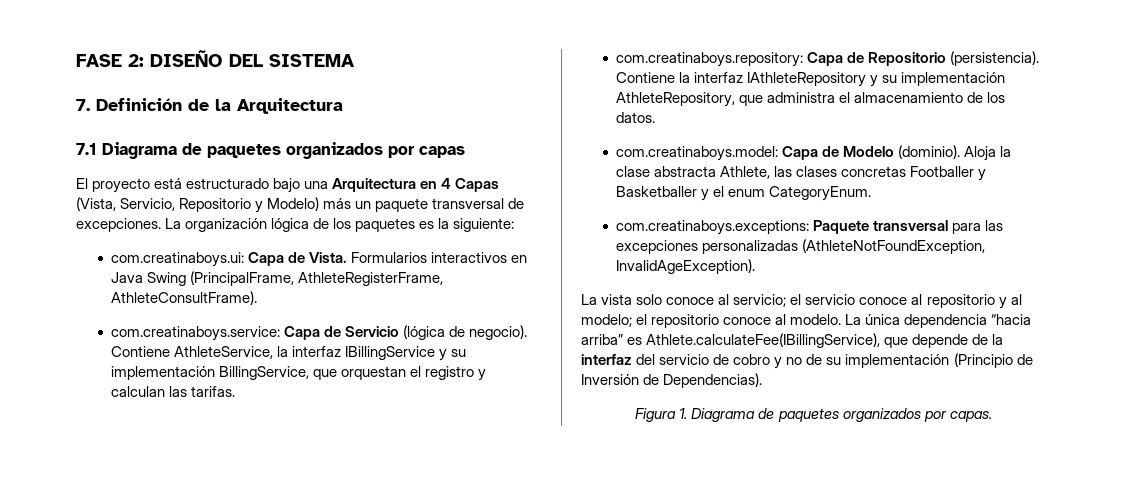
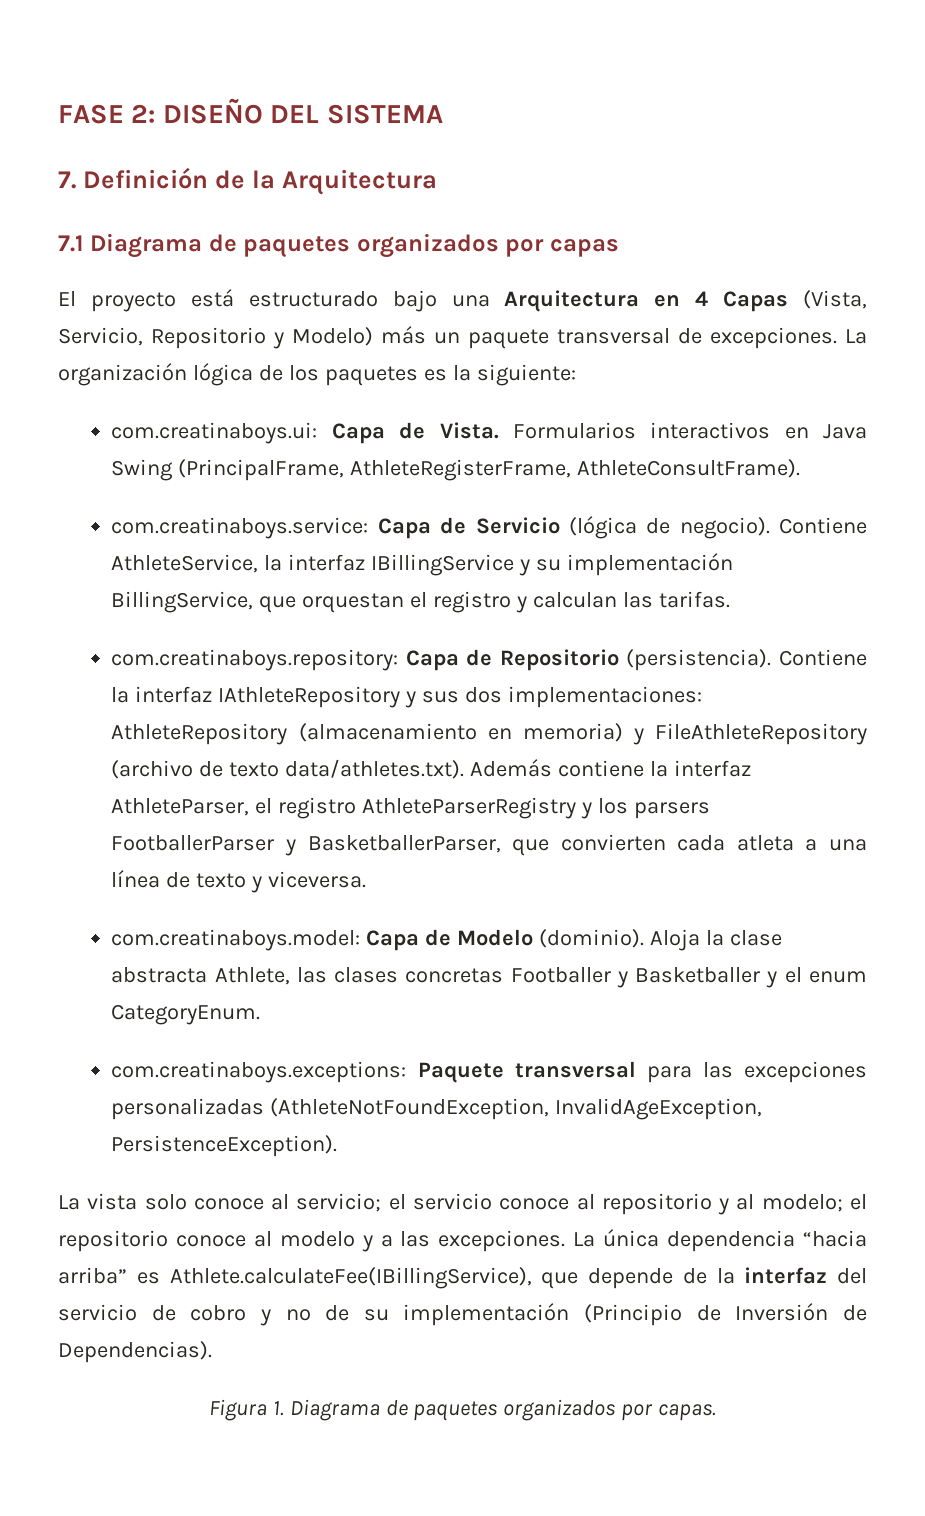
- Contiene la interfaz IAthleteRepository y su implementación AthleteRepository, que administra el almacenamiento de los datos.
+ Contiene la interfaz IAthleteRepository y sus dos implementaciones: AthleteRepository (almacenamiento en memoria) y FileAthleteRepository (archivo de texto data/athletes.txt). Además contiene la interfaz AthleteParser, el registro AthleteParserRegistry y los parsers FootballerParser y BasketballerParser, que convierten cada atleta a una línea de texto y viceversa.
- com.creatinaboys.exceptions: Paquete transversal para las excepciones personalizadas (AthleteNotFoundException, InvalidAgeException).
+ com.creatinaboys.exceptions: Paquete transversal para las excepciones personalizadas (AthleteNotFoundException, InvalidAgeException, PersistenceException).
- La vista solo conoce al servicio; el servicio conoce al repositorio y al modelo; el repositorio conoce al modelo.
+ La vista solo conoce al servicio; el servicio conoce al repositorio y al modelo; el repositorio conoce al modelo y a las excepciones.

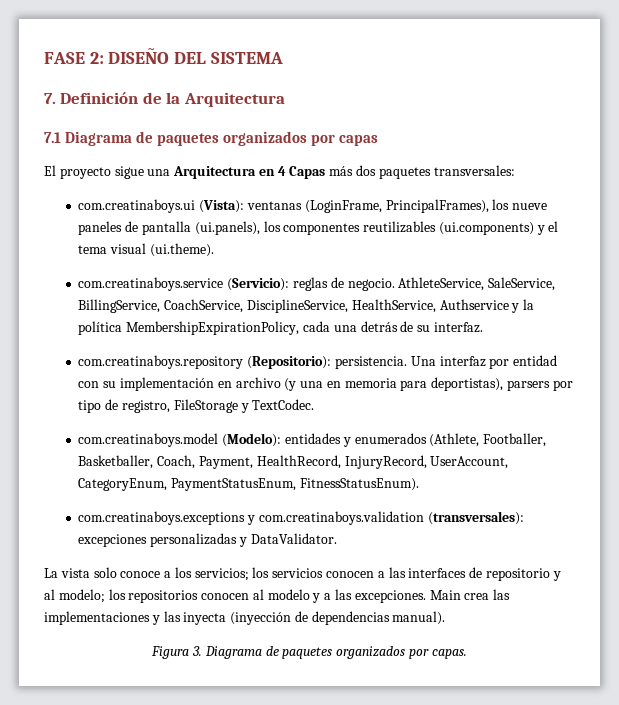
- El proyecto está estructurado bajo una Arquitectura en 4 Capas (Vista, Servicio, Repositorio y Modelo) más un paquete transversal de excepciones. La organización lógica de los paquetes es la siguiente:
- com.creatinaboys.ui: Capa de Vista. Formularios interactivos en Java Swing (PrincipalFrame, AthleteRegisterFrame, AthleteConsultFrame).
- com.creatinaboys.service: Capa de Servicio (lógica de negocio). Contiene AthleteService, la interfaz IBillingService y su implementación BillingService, que orquestan el registro y calculan las tarifas.
- com.creatinaboys.repository: Capa de Repositorio (persistencia). Contiene la interfaz IAthleteRepository y sus dos implementaciones: AthleteRepository (almacenamiento en memoria) y FileAthleteRepository (archivo de texto data/athletes.txt). Además contiene la interfaz AthleteParser, el registro AthleteParserRegistry y los parsers FootballerParser y BasketballerParser, que convierten cada atleta a una línea de texto y viceversa.
- com.creatinaboys.model: Capa de Modelo (dominio). Aloja la clase abstracta Athlete, las clases concretas Footballer y Basketballer y el enum CategoryEnum.
- com.creatinaboys.exceptions: Paquete transversal para las excepciones personalizadas (AthleteNotFoundException, InvalidAgeException, PersistenceException).
- La vista solo conoce al servicio; el servicio conoce al repositorio y al modelo; el repositorio conoce al modelo y a las excepciones.
+ El proyecto sigue una Arquitectura en 4 Capas más dos paquetes transversales:
+ com.creatinaboys.ui (Vista): ventanas (LoginFrame, PrincipalFrames), los nueve paneles de pantalla (ui.panels), los componentes reutilizables (ui.components) y el tema visual (ui.theme).
+ com.creatinaboys.service (Servicio): reglas de negocio. AthleteService, SaleService, BillingService, CoachService, DisciplineService, HealthService, Authservice y la política MembershipExpirationPolicy, cada una detrás de su interfaz.
+ com.creatinaboys.repository (Repositorio): persistencia. Una interfaz por entidad con su implementación en archivo (y una en memoria para deportistas), parsers por tipo de registro, FileStorage y TextCodec.
+ com.creatinaboys.model (Modelo): entidades y enumerados (Athlete, Footballer, Basketballer, Coach, Payment, HealthRecord, InjuryRecord, UserAccount, CategoryEnum, PaymentStatusEnum, FitnessStatusEnum).
+ com.creatinaboys.exceptions y com.creatinaboys.validation (transversales): excepciones personalizadas y DataValidator.
+ La vista solo conoce a los servicios; los servicios conocen a las interfaces de repositorio y al modelo; los repositorios conocen al modelo y a las excepciones.
- La única dependencia “hacia arriba” es Athlete.calculateFee(IBillingService), que depende de la interfaz del servicio de cobro y no de su implementación (Principio de Inversión de Dependencias).
+ Main crea las implementaciones y las inyecta (inyección de dependencias manual).
- Figura 1. Diagrama de paquetes organizados por capas.
+ Figura 3. Diagrama de paquetes organizados por capas.

